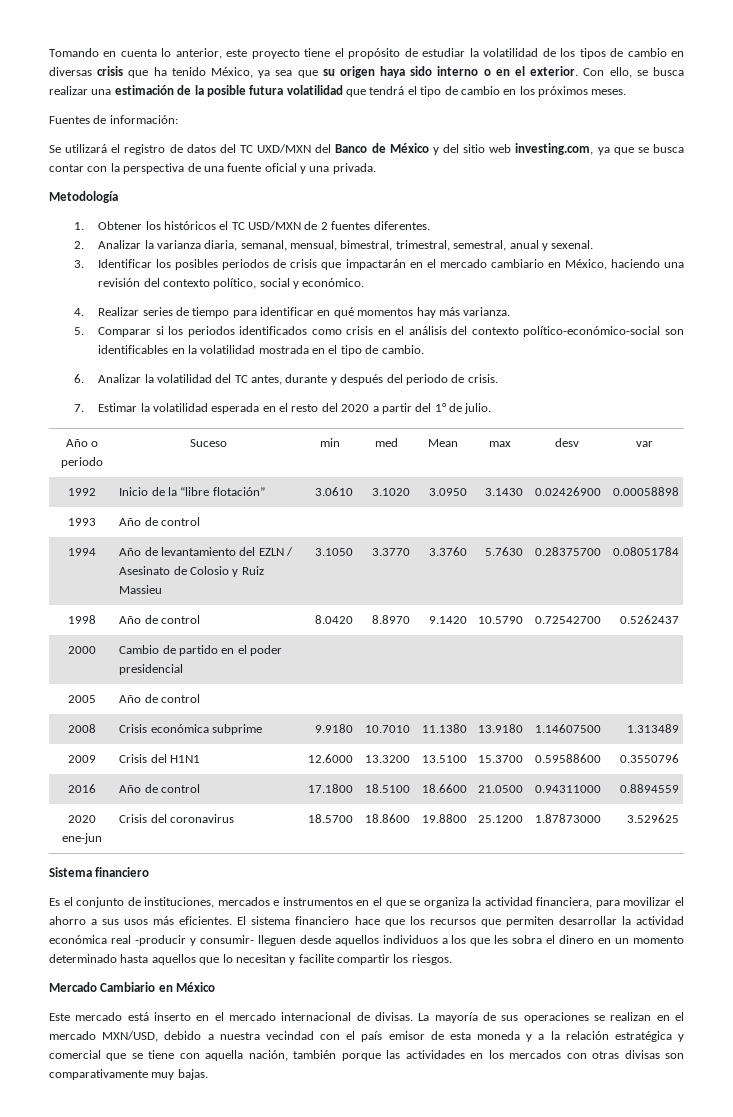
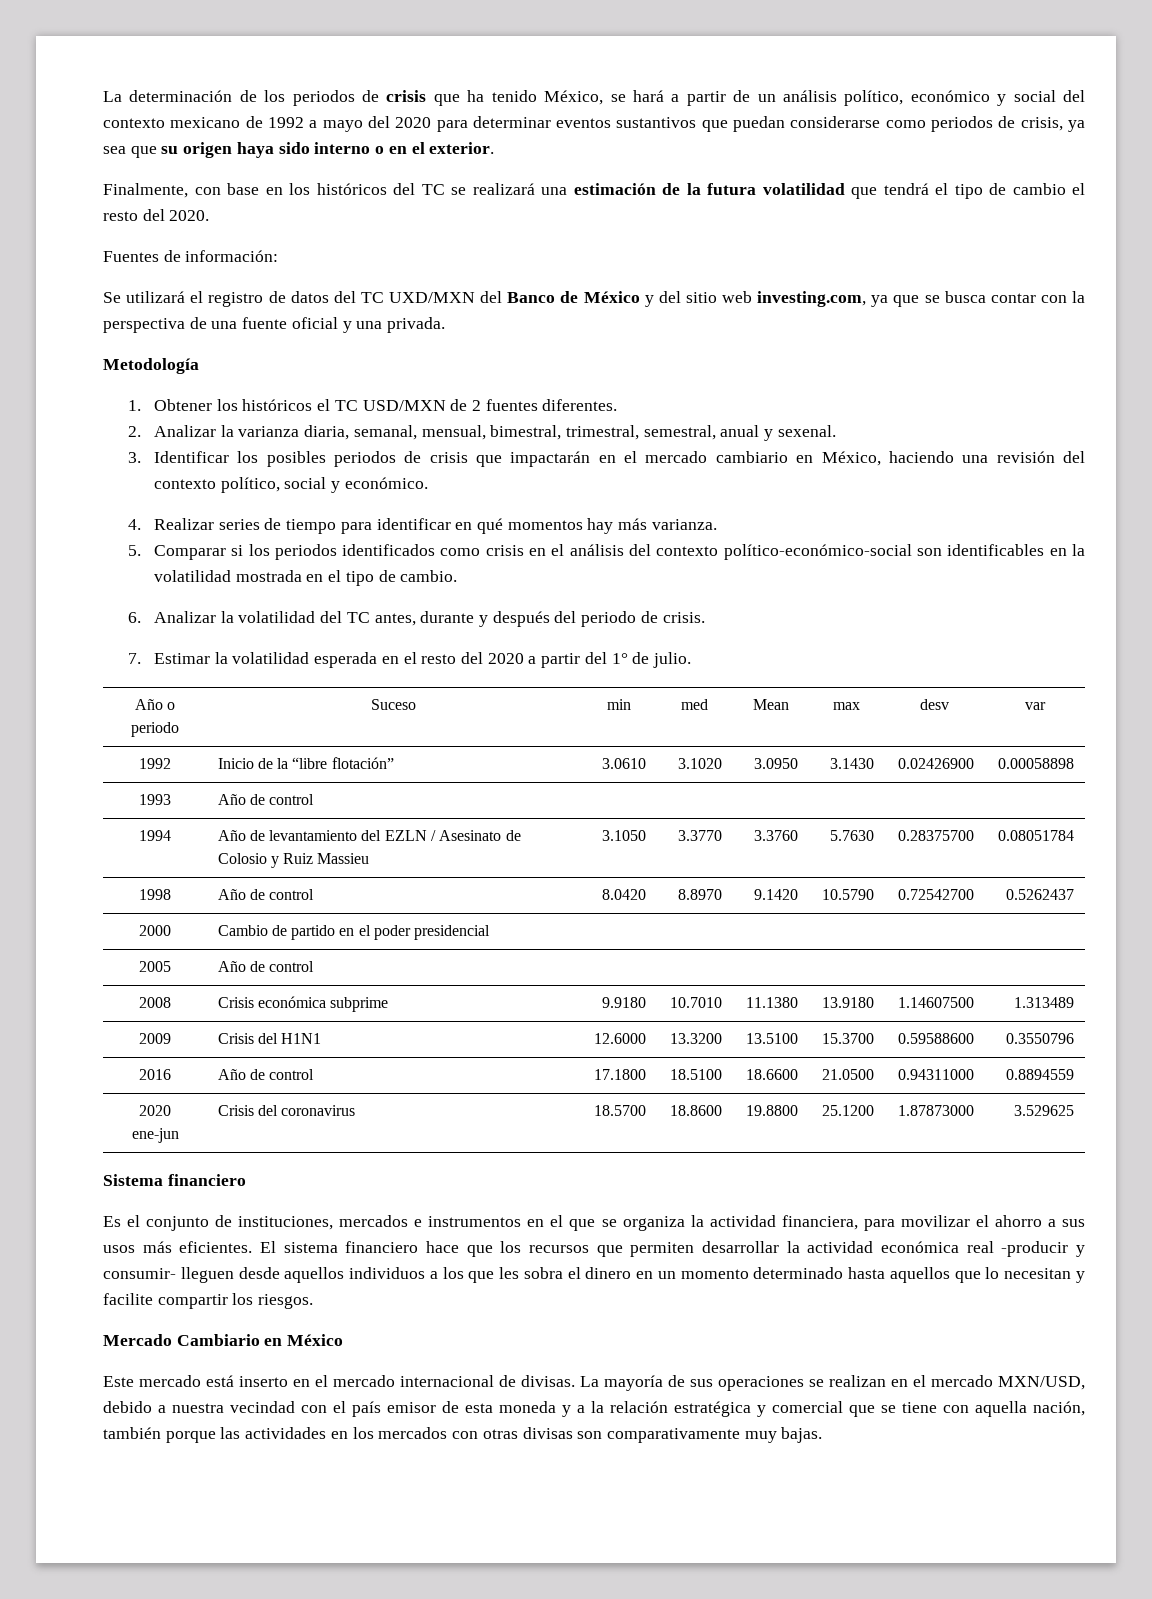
- Tomando en cuenta lo anterior, este proyecto tiene el propósito de estudiar la volatilidad de los tipos de cambio en diversas crisis que ha tenido México, ya sea que su origen haya sido interno o en el exterior. Con ello, se busca realizar una estimación de la posible futura volatilidad que tendrá el tipo de cambio en los próximos meses.
+ La determinación de los periodos de crisis que ha tenido México, se hará a partir de un análisis político, económico y social del contexto mexicano de 1992 a mayo del 2020 para determinar eventos sustantivos que puedan considerarse como periodos de crisis, ya sea que su origen haya sido interno o en el exterior.
+ Finalmente, con base en los históricos del TC se realizará una estimación de la futura volatilidad que tendrá el tipo de cambio el resto del 2020.

